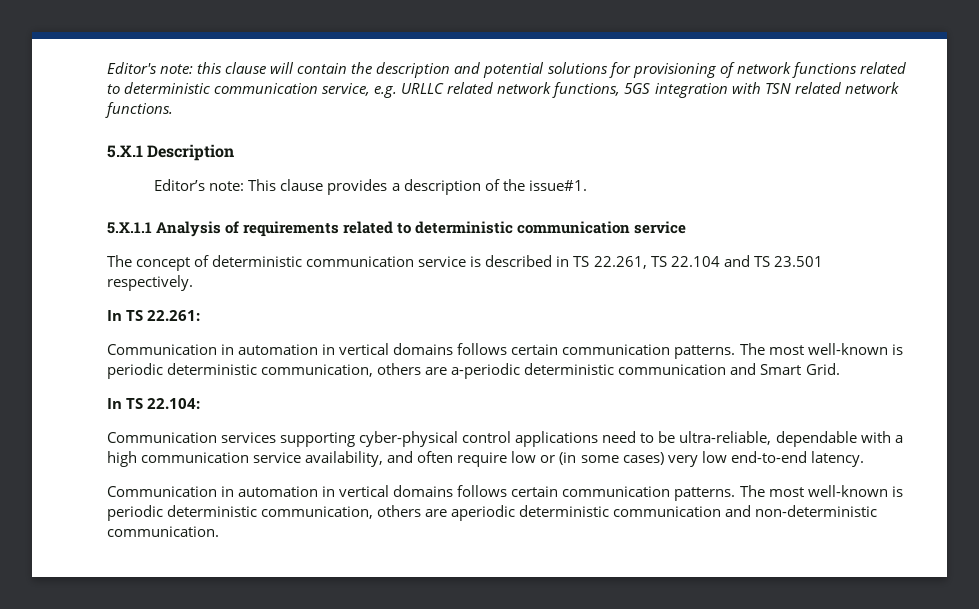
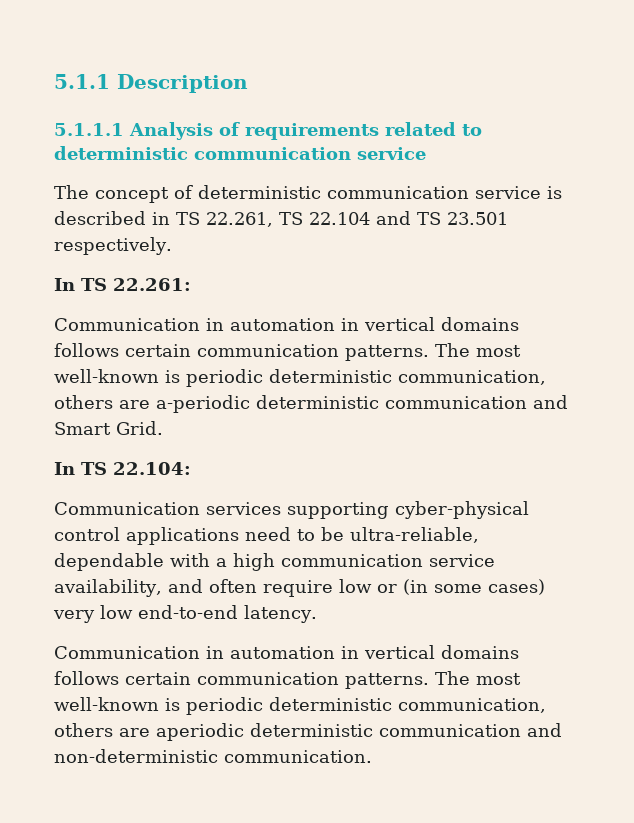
- Editor's note: this clause will contain the description and potential solutions for provisioning of network functions related to deterministic communication service, e.g. URLLC related network functions, 5GS integration with TSN related network functions.
- 5.X.1 Description
- Editor’s note: This clause provides a description of the issue#1.
- 5.X.1.1 Analysis of requirements related to deterministic communication service
+ 5.1.1 Description
+ 5.1.1.1 Analysis of requirements related to deterministic communication service

